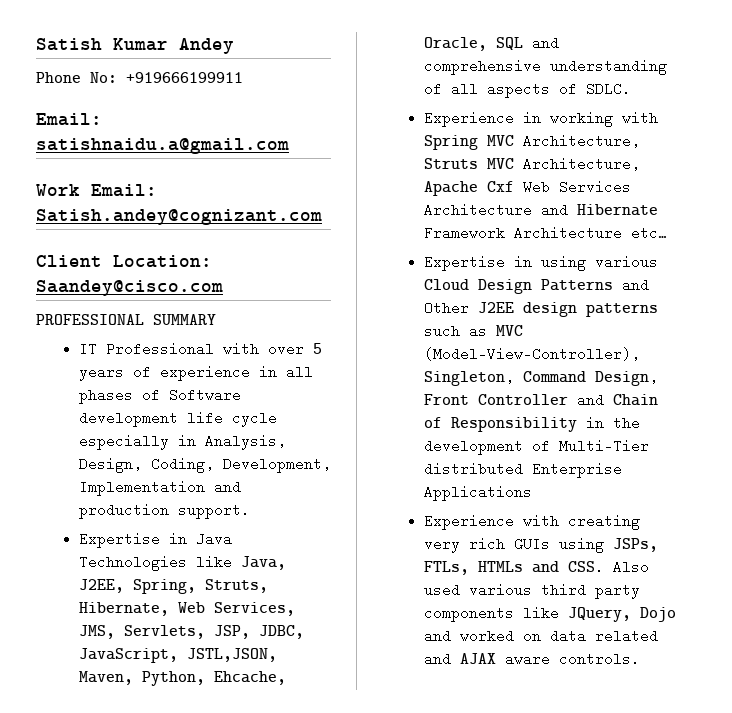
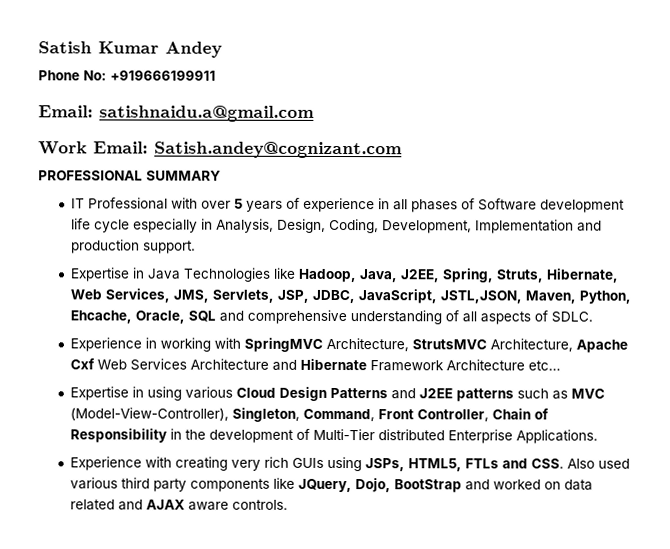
- Client Location: Saandey@cisco.com
- Expertise in Java Technologies like Java, J2EE, Spring, Struts, Hibernate, Web Services, JMS, Servlets, JSP, JDBC, JavaScript, JSTL,JSON, Maven, Python, Ehcache, Oracle, SQL and comprehensive understanding of all aspects of SDLC.
+ Expertise in Java Technologies like Hadoop, Java, J2EE, Spring, Struts, Hibernate, Web Services, JMS, Servlets, JSP, JDBC, JavaScript, JSTL,JSON, Maven, Python, Ehcache, Oracle, SQL and comprehensive understanding of all aspects of SDLC.
- Experience in working with Spring MVC Architecture, Struts MVC Architecture, Apache Cxf Web Services Architecture and Hibernate Framework Architecture etc…
+ Experience in working with SpringMVC Architecture, StrutsMVC Architecture, Apache Cxf Web Services Architecture and Hibernate Framework Architecture etc…
- Expertise in using various Cloud Design Patterns and Other J2EE design patterns such as MVC (Model-View-Controller), Singleton, Command Design, Front Controller and Chain of Responsibility in the development of Multi-Tier distributed Enterprise Applications
+ Expertise in using various Cloud Design Patterns and J2EE patterns such as MVC (Model-View-Controller), Singleton, Command, Front Controller, Chain of Responsibility in the development of Multi-Tier distributed Enterprise Applications.
- Experience with creating very rich GUIs using JSPs, FTLs, HTMLs and CSS. Also used various third party components like JQuery, Dojo and worked on data related and AJAX aware controls.
+ Experience with creating very rich GUIs using JSPs, HTML5, FTLs and CSS. Also used various third party components like JQuery, Dojo, BootStrap and worked on data related and AJAX aware controls.

